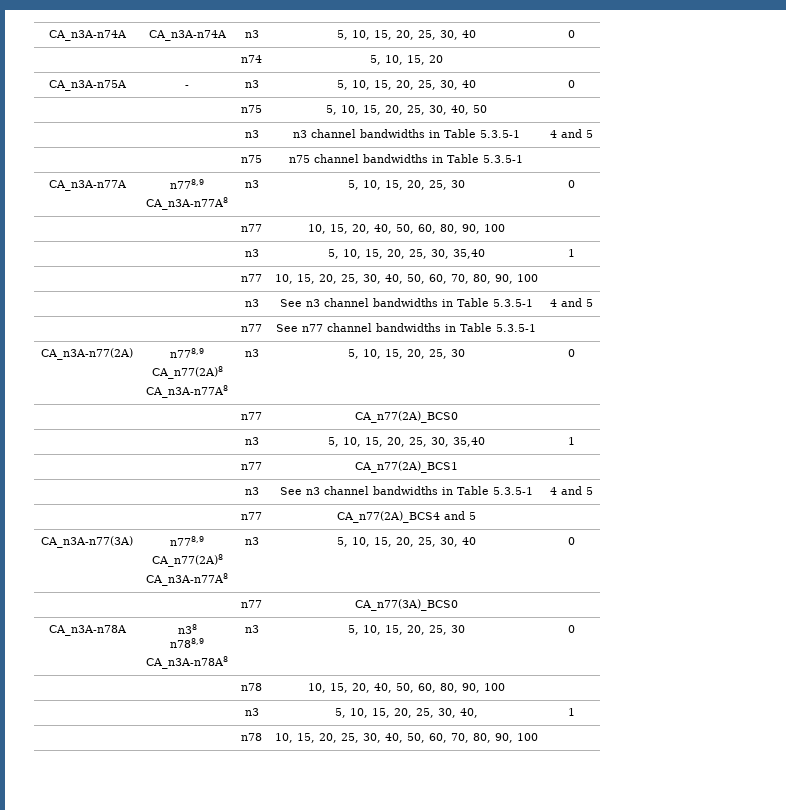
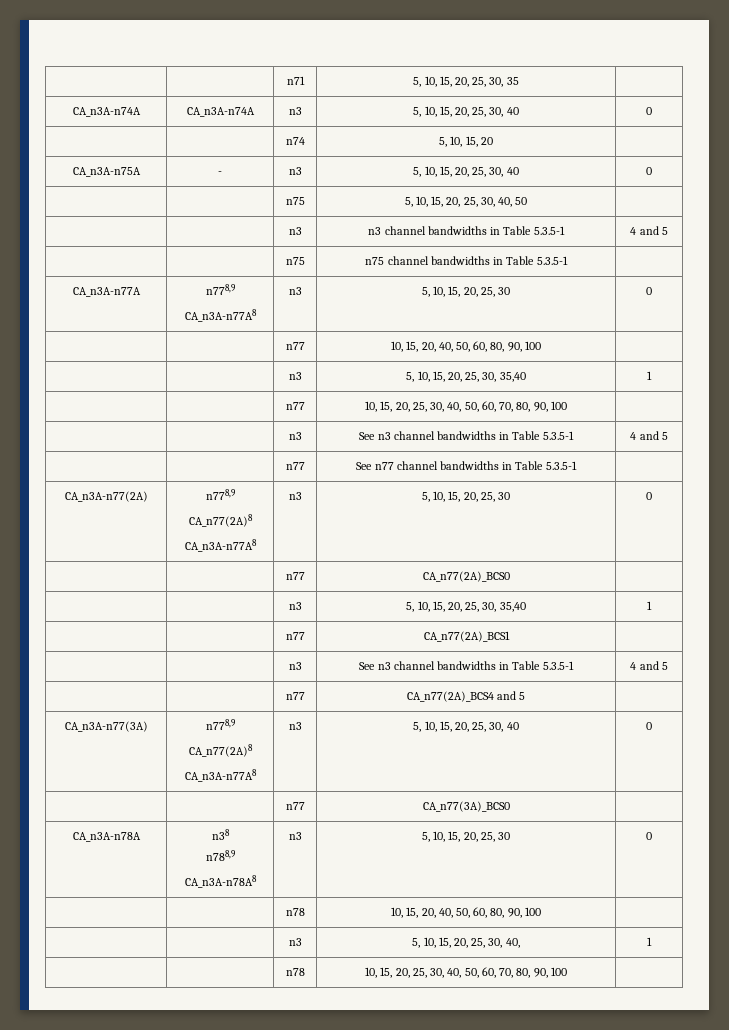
+ | | n71 | 5, 10, 15, 20, 25, 30, 35 |

